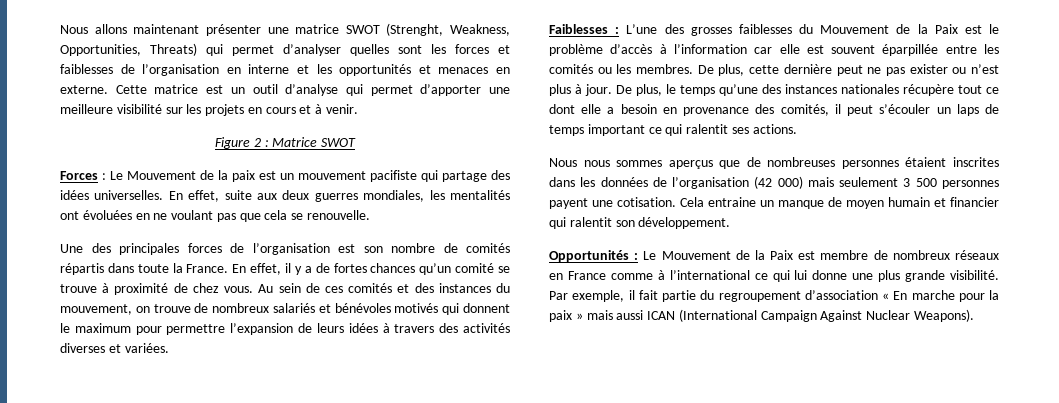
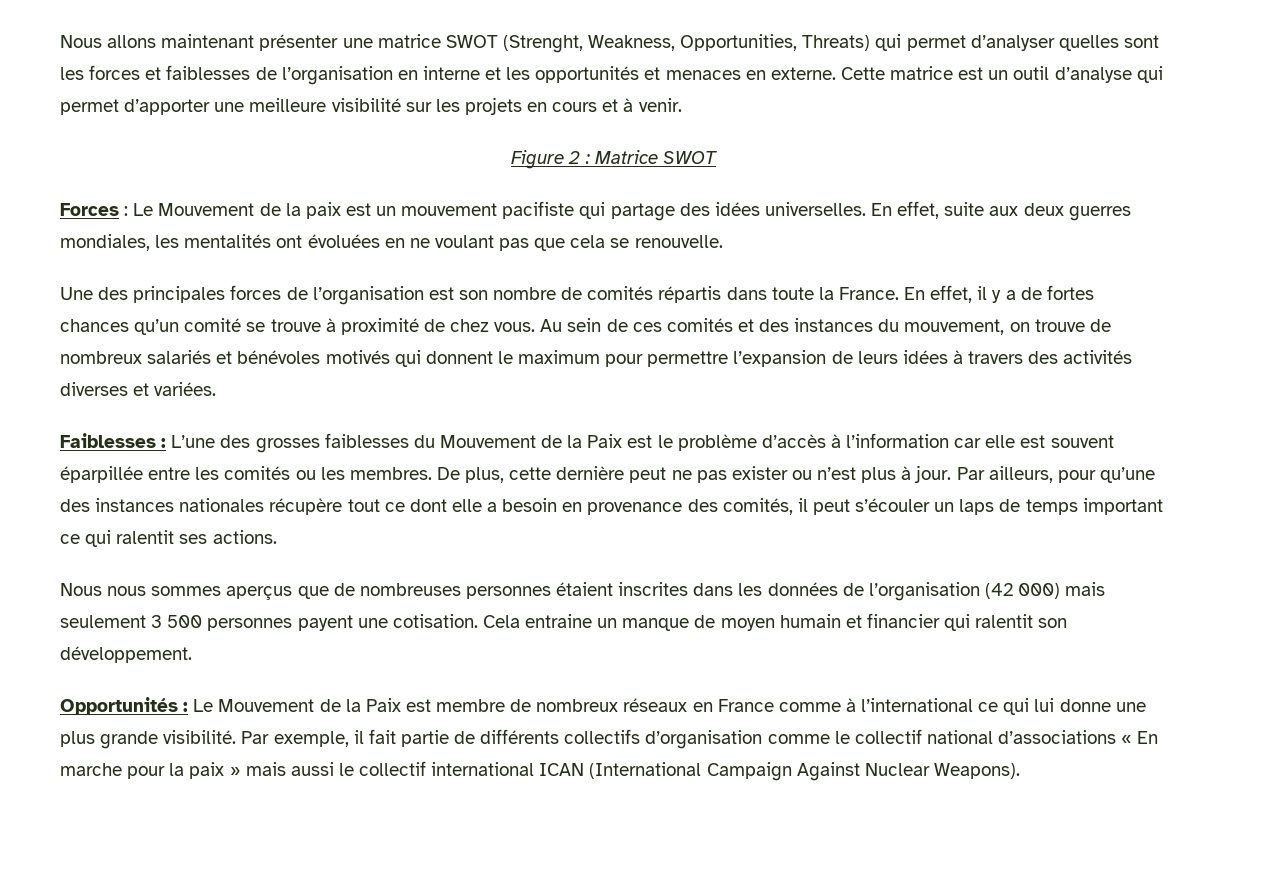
- De plus, le temps qu’une des instances nationales récupère tout ce dont elle a besoin en provenance des comités, il peut s’écouler un laps de temps important ce qui ralentit ses actions.
+ Par ailleurs, pour qu’une des instances nationales récupère tout ce dont elle a besoin en provenance des comités, il peut s’écouler un laps de temps important ce qui ralentit ses actions.
- Par exemple, il fait partie du regroupement d’association « En marche pour la paix » mais aussi ICAN (International Campaign Against Nuclear Weapons).
+ Par exemple, il fait partie de différents collectifs d’organisation comme le collectif national d’associations « En marche pour la paix » mais aussi le collectif international ICAN (International Campaign Against Nuclear Weapons).

